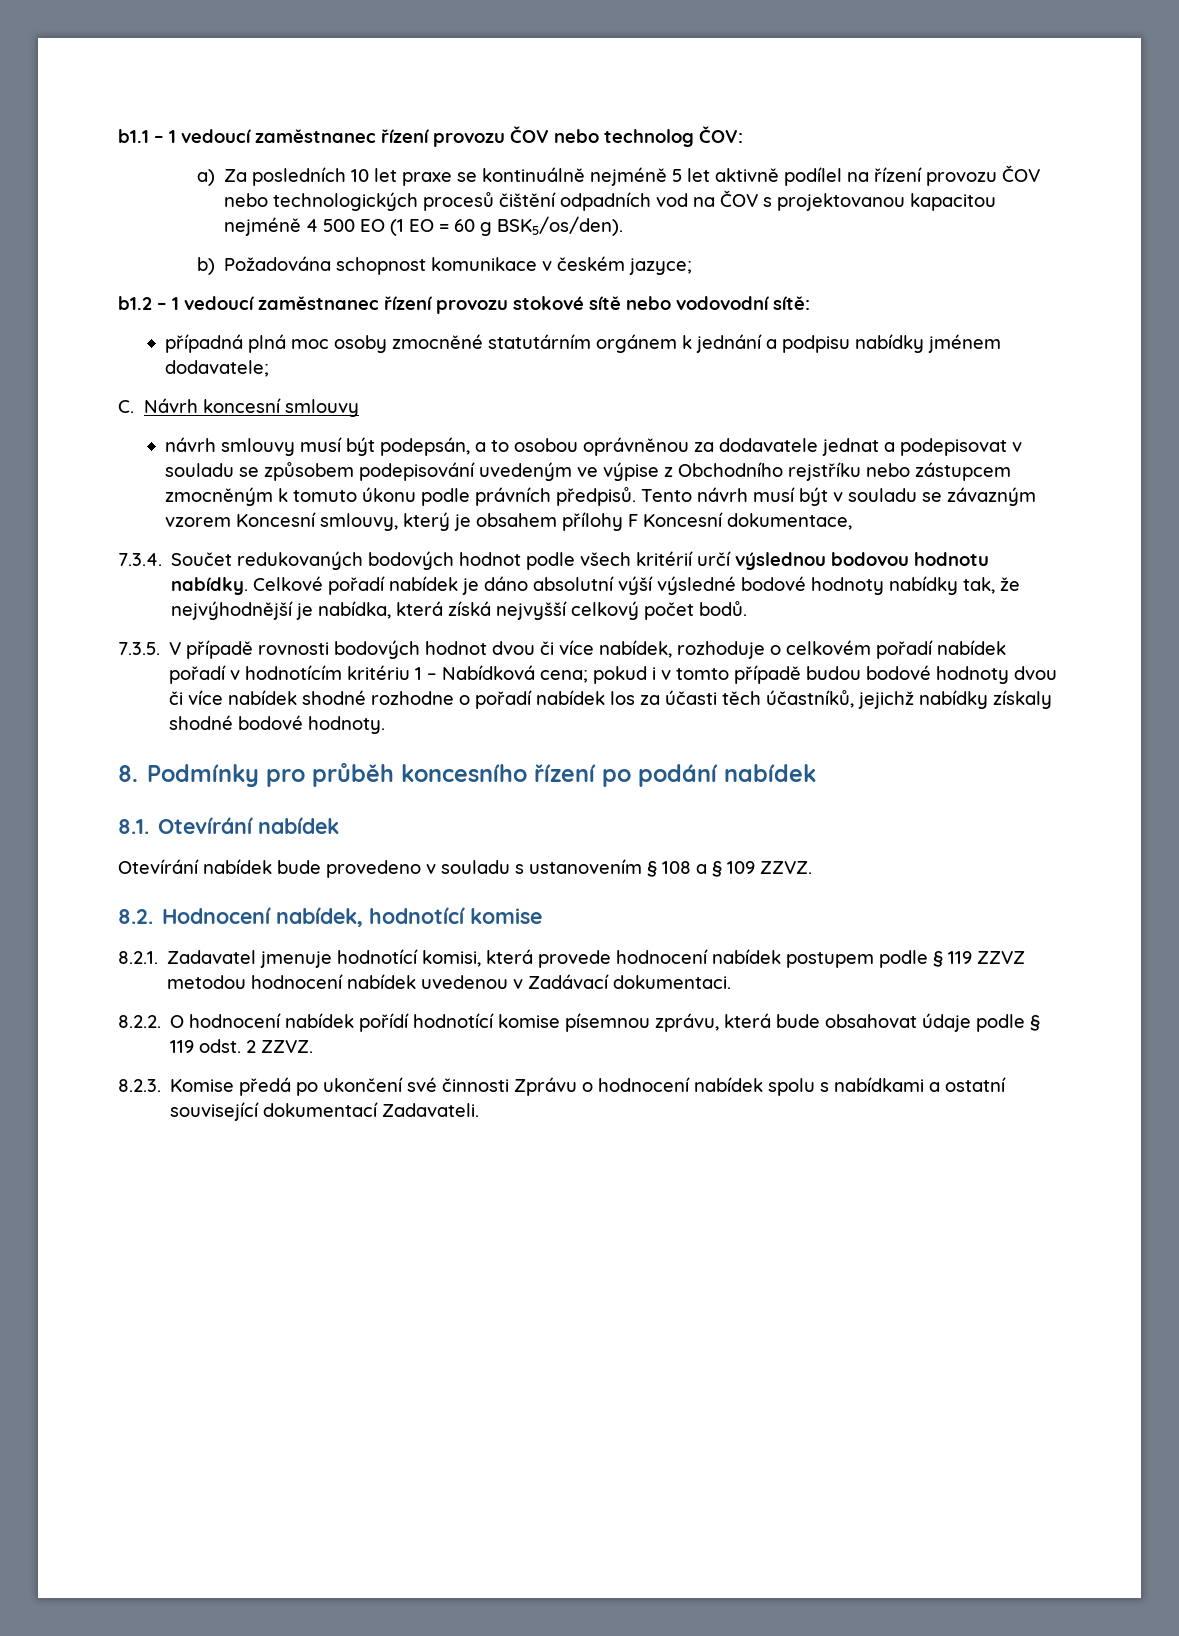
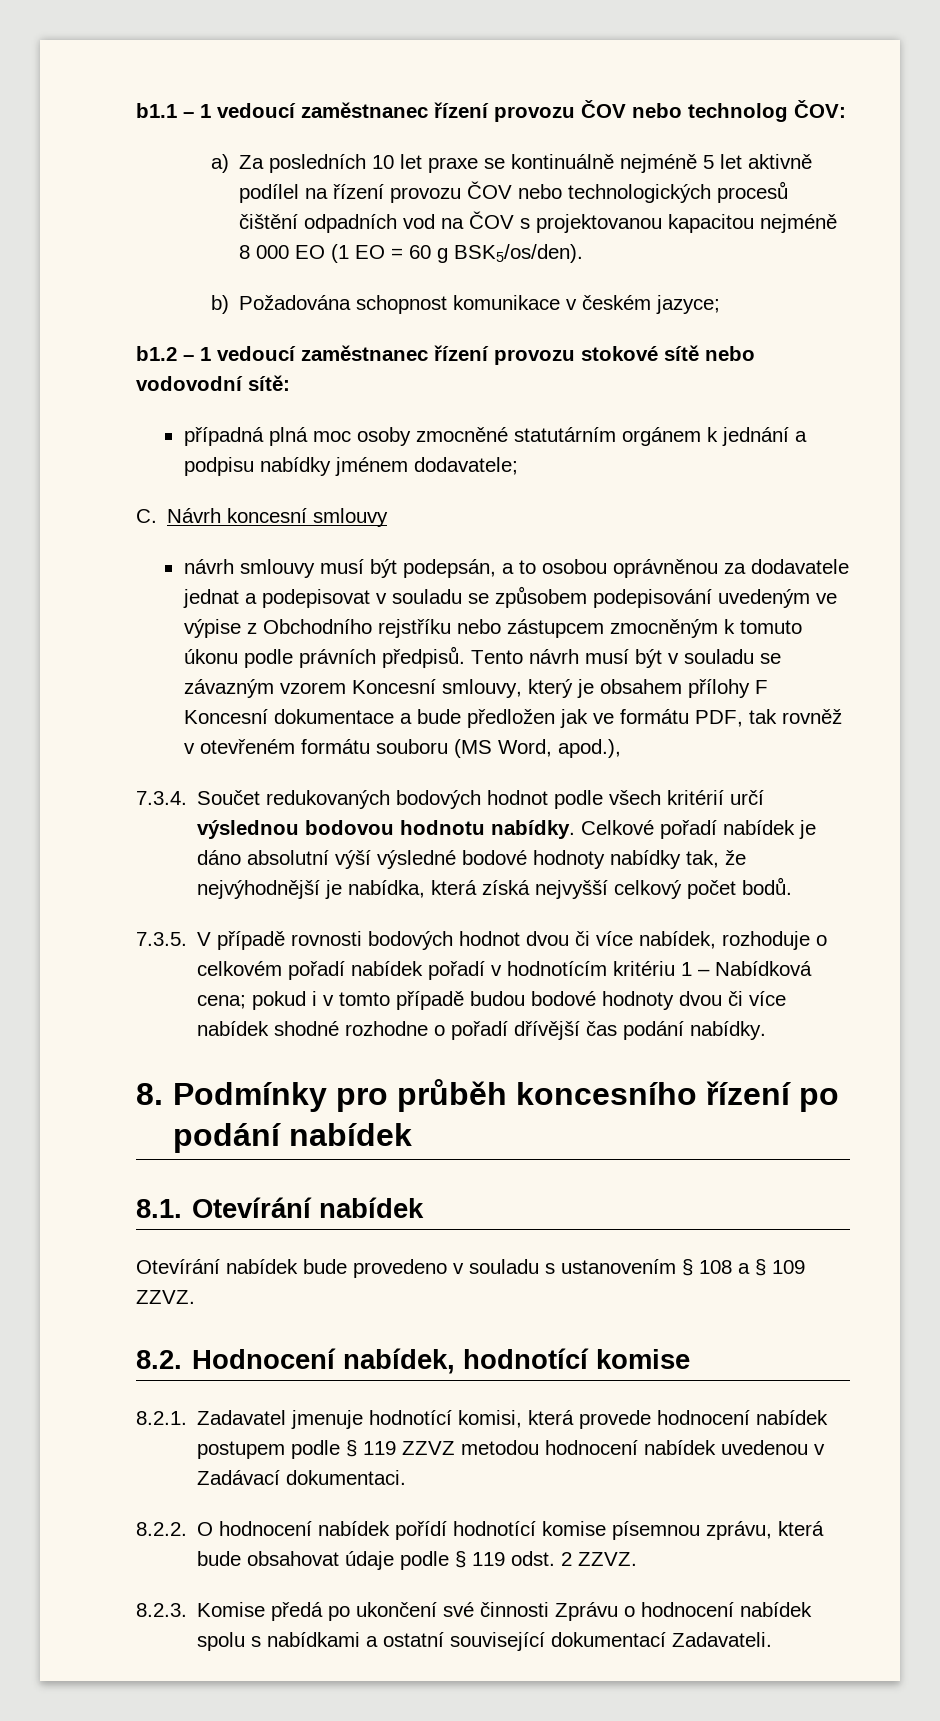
- a) Za posledních 10 let praxe se kontinuálně nejméně 5 let aktivně podílel na řízení provozu ČOV nebo technologických procesů čištění odpadních vod na ČOV s projektovanou kapacitou nejméně 4 500 EO (1 EO = 60 g BSK5/os/den).
+ a) Za posledních 10 let praxe se kontinuálně nejméně 5 let aktivně podílel na řízení provozu ČOV nebo technologických procesů čištění odpadních vod na ČOV s projektovanou kapacitou nejméně 8 000 EO (1 EO = 60 g BSK5/os/den).
- Tento návrh musí být v souladu se závazným vzorem Koncesní smlouvy, který je obsahem přílohy F Koncesní dokumentace,
+ Tento návrh musí být v souladu se závazným vzorem Koncesní smlouvy, který je obsahem přílohy F Koncesní dokumentace a bude předložen jak ve formátu PDF, tak rovněž v otevřeném formátu souboru (MS Word, apod.),
- 7.3.5. V případě rovnosti bodových hodnot dvou či více nabídek, rozhoduje o celkovém pořadí nabídek pořadí v hodnotícím kritériu 1 – Nabídková cena; pokud i v tomto případě budou bodové hodnoty dvou či více nabídek shodné rozhodne o pořadí nabídek los za účasti těch účastníků, jejichž nabídky získaly shodné bodové hodnoty.
+ 7.3.5. V případě rovnosti bodových hodnot dvou či více nabídek, rozhoduje o celkovém pořadí nabídek pořadí v hodnotícím kritériu 1 – Nabídková cena; pokud i v tomto případě budou bodové hodnoty dvou či více nabídek shodné rozhodne o pořadí dřívější čas podání nabídky.

